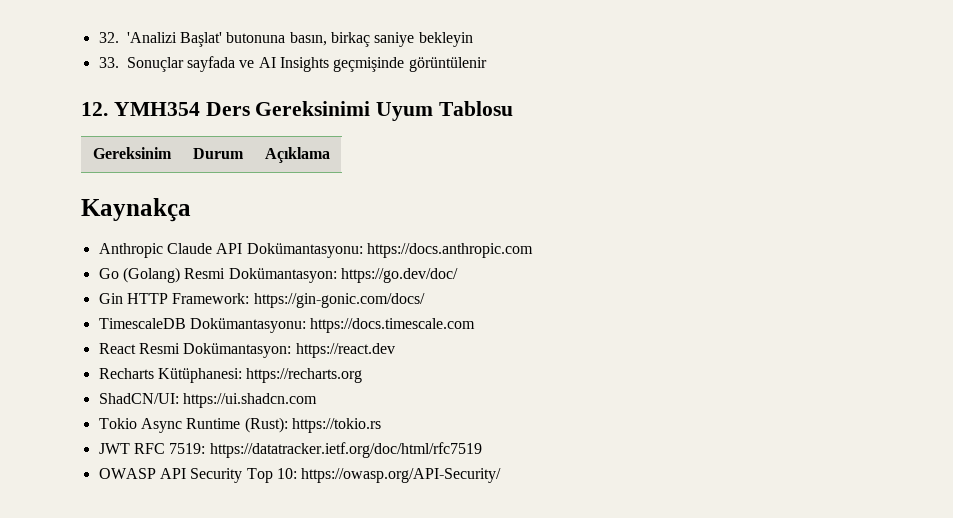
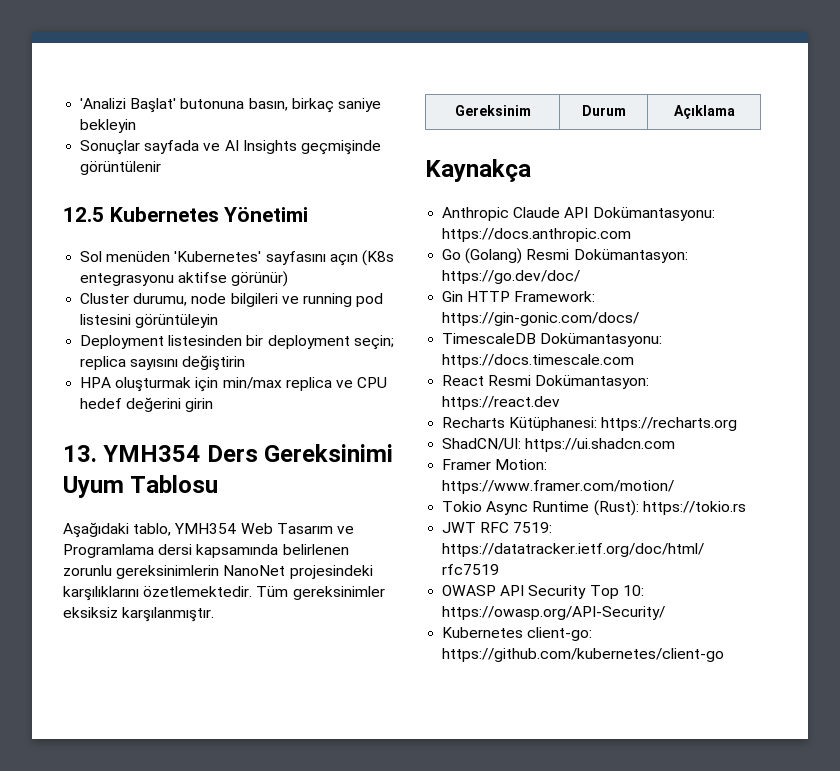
- 32. 'Analizi Başlat' butonuna basın, birkaç saniye bekleyin
+ 'Analizi Başlat' butonuna basın, birkaç saniye bekleyin
- 33. Sonuçlar sayfada ve AI Insights geçmişinde görüntülenir
+ Sonuçlar sayfada ve AI Insights geçmişinde görüntülenir
- 12. YMH354 Ders Gereksinimi Uyum Tablosu
+ 12.5 Kubernetes Yönetimi
+ Sol menüden 'Kubernetes' sayfasını açın (K8s entegrasyonu aktifse görünür)
+ Cluster durumu, node bilgileri ve running pod listesini görüntüleyin
+ Deployment listesinden bir deployment seçin; replica sayısını değiştirin
+ HPA oluşturmak için min/max replica ve CPU hedef değerini girin
+ 13. YMH354 Ders Gereksinimi Uyum Tablosu
+ Aşağıdaki tablo, YMH354 Web Tasarım ve Programlama dersi kapsamında belirlenen zorunlu gereksinimlerin NanoNet projesindeki karşılıklarını özetlemektedir. Tüm gereksinimler eksiksiz karşılanmıştır.
+ Framer Motion: https://www.framer.com/motion/
+ Kubernetes client-go: https://github.com/kubernetes/client-go

